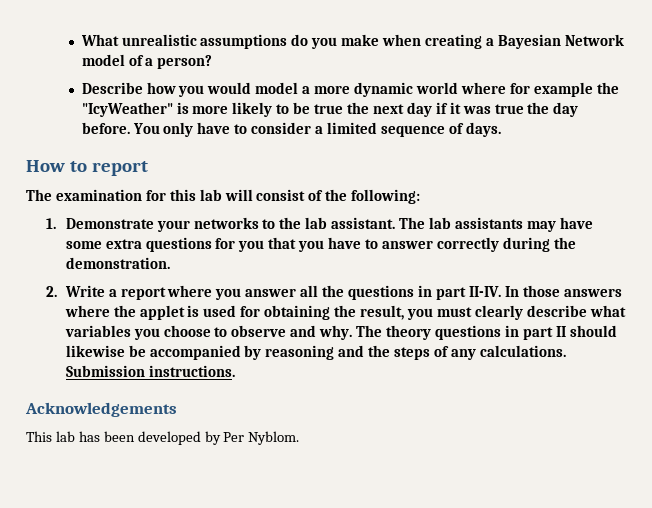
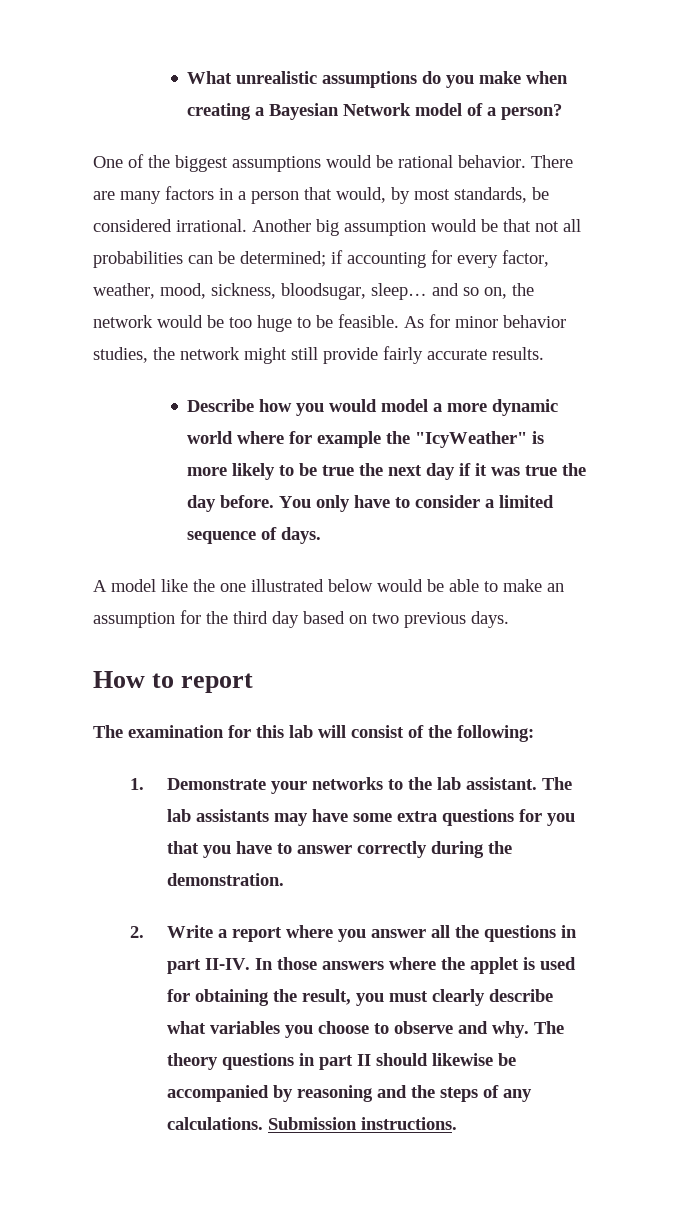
+ One of the biggest assumptions would be rational behavior. There are many factors in a person that would, by most standards, be considered irrational. Another big assumption would be that not all probabilities can be determined; if accounting for every factor, weather, mood, sickness, bloodsugar, sleep… and so on, the network would be too huge to be feasible. As for minor behavior studies, the network might still provide fairly accurate results.
+ A model like the one illustrated below would be able to make an assumption for the third day based on two previous days.
- Acknowledgements
- This lab has been developed by Per Nyblom.

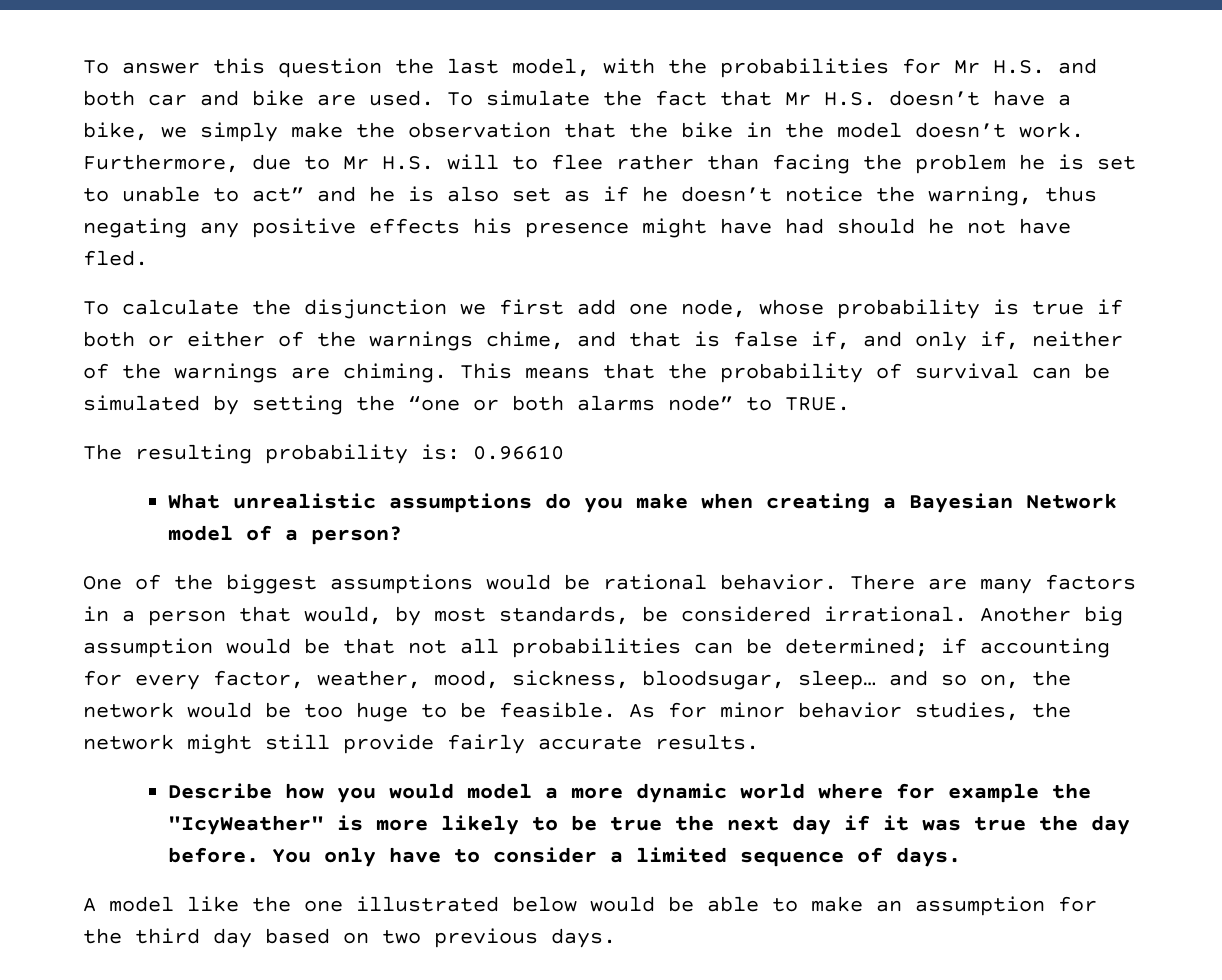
+ To answer this question the last model, with the probabilities for Mr H.S. and both car and bike are used. To simulate the fact that Mr H.S. doesn’t have a bike, we simply make the observation that the bike in the model doesn’t work. Furthermore, due to Mr H.S. will to flee rather than facing the problem he is set to unable to act” and he is also set as if he doesn’t notice the warning, thus negating any positive effects his presence might have had should he not have fled.
+ To calculate the disjunction we first add one node, whose probability is true if both or either of the warnings chime, and that is false if, and only if, neither of the warnings are chiming. This means that the probability of survival can be simulated by setting the “one or both alarms node” to TRUE.
+ The resulting probability is: 0.96610
- How to report
- The examination for this lab will consist of the following:
- 1. Demonstrate your networks to the lab assistant. The lab assistants may have some extra questions for you that you have to answer correctly during the demonstration.
- 2. Write a report where you answer all the questions in part II-IV. In those answers where the applet is used for obtaining the result, you must clearly describe what variables you choose to observe and why. The theory questions in part II should likewise be accompanied by reasoning and the steps of any calculations. Submission instructions.

